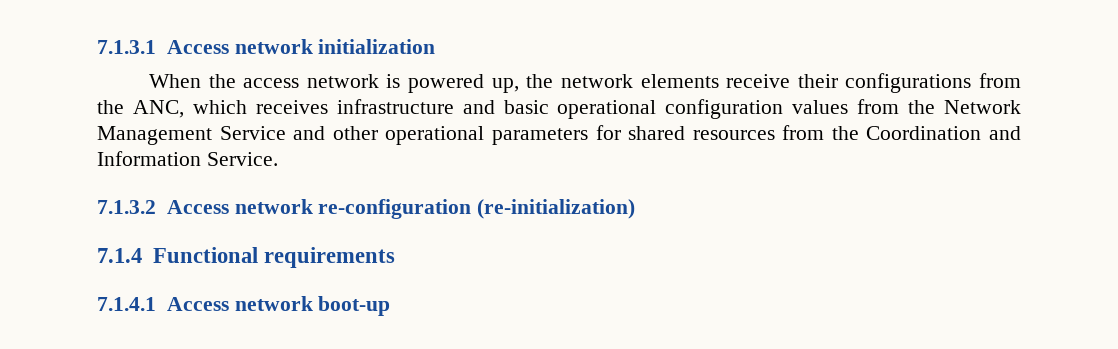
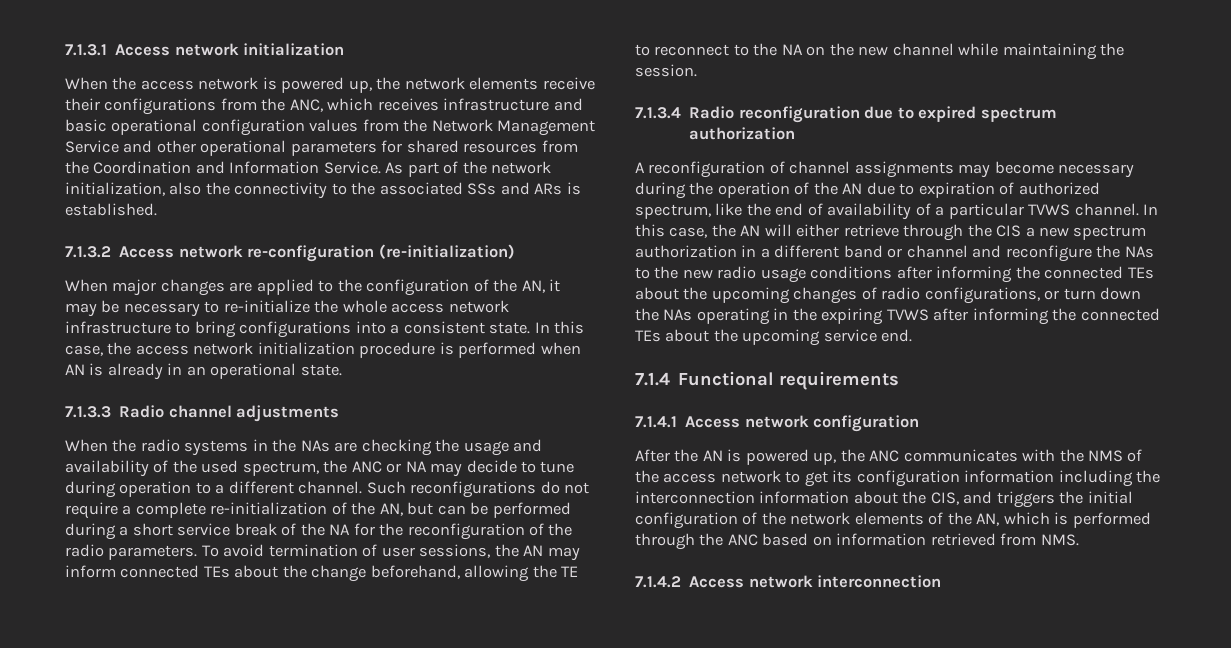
+ As part of the network initialization, also the connectivity to the associated SSs and ARs is established.
+ When major changes are applied to the configuration of the AN, it may be necessary to re-initialize the whole access network infrastructure to bring configurations into a consistent state. In this case, the access network initialization procedure is performed when AN is already in an operational state.
+ 7.1.3.3 Radio channel adjustments
+ When the radio systems in the NAs are checking the usage and availability of the used spectrum, the ANC or NA may decide to tune during operation to a different channel. Such reconfigurations do not require a complete re-initialization of the AN, but can be performed during a short service break of the NA for the reconfiguration of the radio parameters. To avoid termination of user sessions, the AN may inform connected TEs about the change beforehand, allowing the TE to reconnect to the NA on the new channel while maintaining the session.
+ 7.1.3.4 Radio reconfiguration due to expired spectrum authorization
+ A reconfiguration of channel assignments may become necessary during the operation of the AN due to expiration of authorized spectrum, like the end of availability of a particular TVWS channel. In this case, the AN will either retrieve through the CIS a new spectrum authorization in a different band or channel and reconfigure the NAs to the new radio usage conditions after informing the connected TEs about the upcoming changes of radio configurations, or turn down the NAs operating in the expiring TVWS after informing the connected TEs about the upcoming service end.
- 7.1.4.1 Access network boot-up
+ 7.1.4.1 Access network configuration
+ After the AN is powered up, the ANC communicates with the NMS of the access network to get its configuration information including the interconnection information about the CIS, and triggers the initial configuration of the network elements of the AN, which is performed through the ANC based on information retrieved from NMS.
+ 7.1.4.2 Access network interconnection

